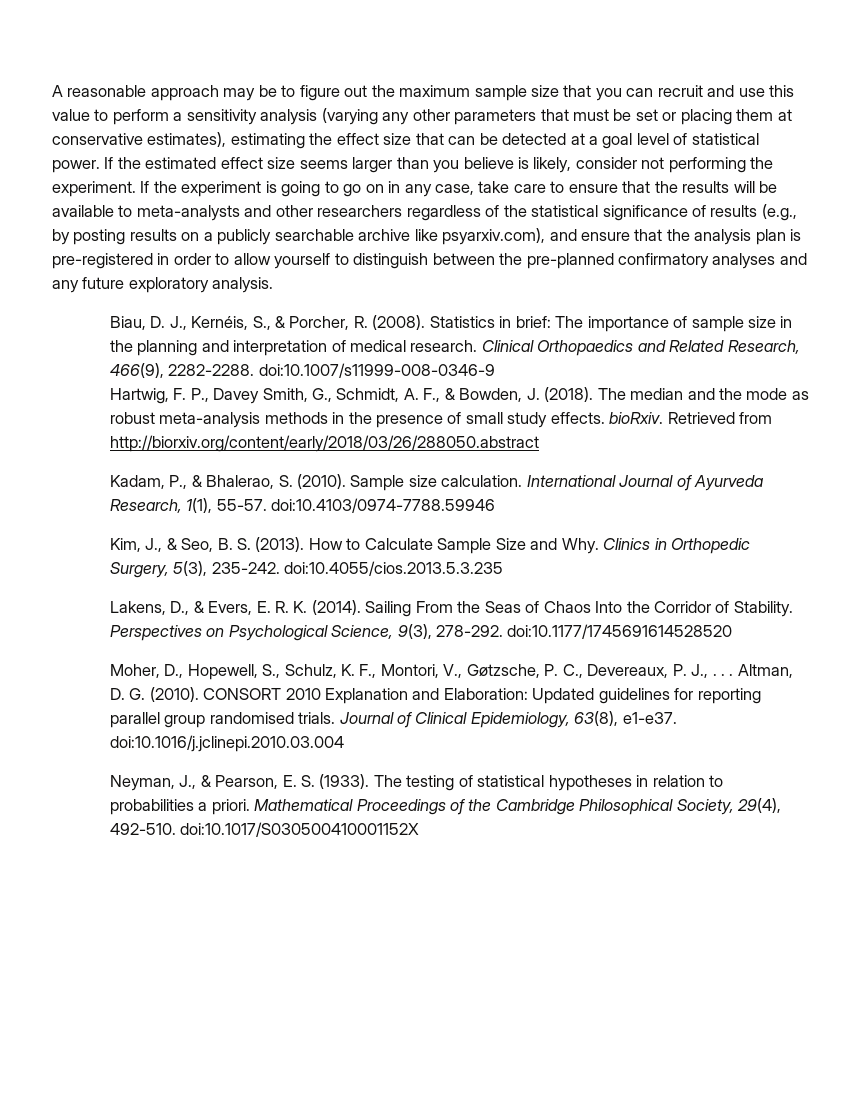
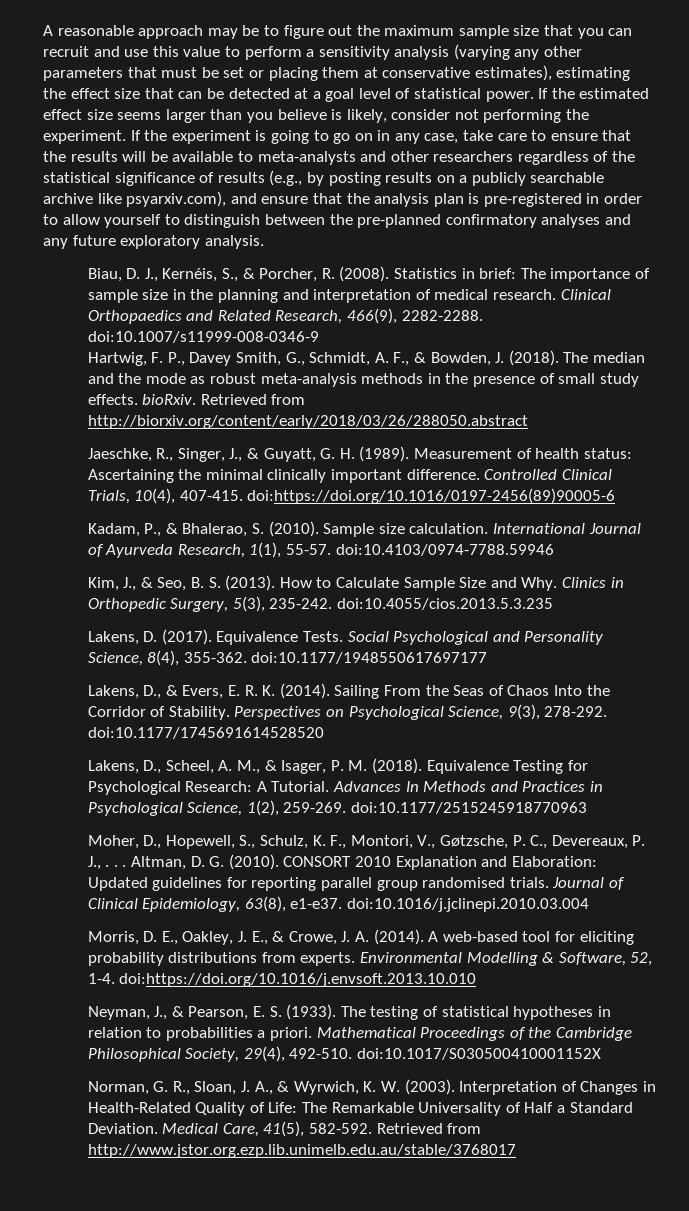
+ Jaeschke, R., Singer, J., & Guyatt, G. H. (1989). Measurement of health status: Ascertaining the minimal clinically important difference. Controlled Clinical Trials, 10(4), 407-415. doi:https://doi.org/10.1016/0197-2456(89)90005-6
+ Lakens, D. (2017). Equivalence Tests. Social Psychological and Personality Science, 8(4), 355-362. doi:10.1177/1948550617697177
+ Lakens, D., Scheel, A. M., & Isager, P. M. (2018). Equivalence Testing for Psychological Research: A Tutorial. Advances In Methods and Practices in Psychological Science, 1(2), 259-269. doi:10.1177/2515245918770963
+ Morris, D. E., Oakley, J. E., & Crowe, J. A. (2014). A web-based tool for eliciting probability distributions from experts. Environmental Modelling & Software, 52, 1-4. doi:https://doi.org/10.1016/j.envsoft.2013.10.010
+ Norman, G. R., Sloan, J. A., & Wyrwich, K. W. (2003). Interpretation of Changes in Health-Related Quality of Life: The Remarkable Universality of Half a Standard Deviation. Medical Care, 41(5), 582-592. Retrieved from http://www.jstor.org.ezp.lib.unimelb.edu.au/stable/3768017

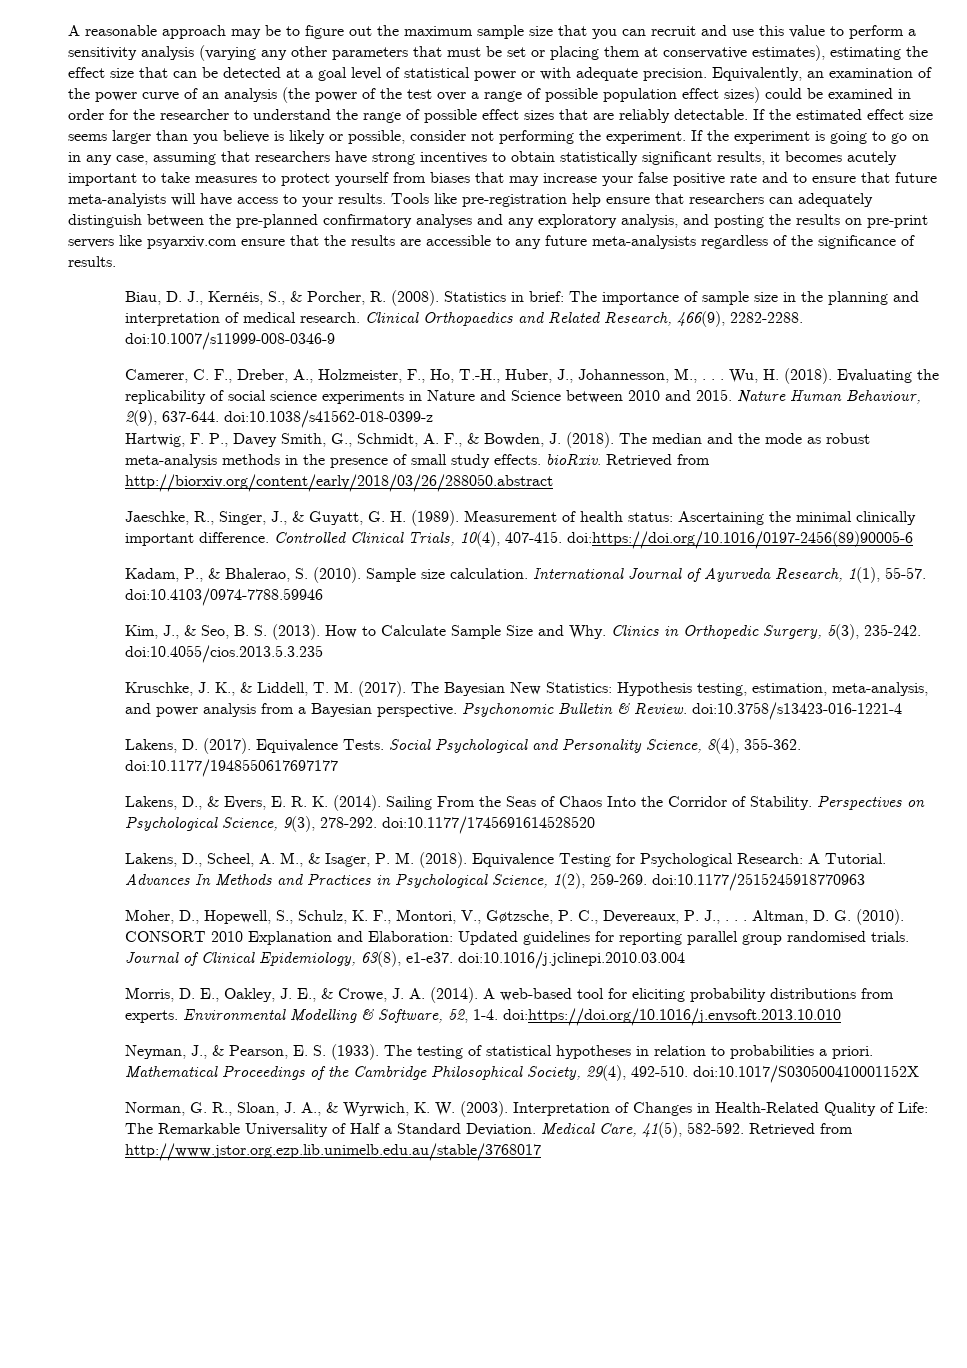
- A reasonable approach may be to figure out the maximum sample size that you can recruit and use this value to perform a sensitivity analysis (varying any other parameters that must be set or placing them at conservative estimates), estimating the effect size that can be detected at a goal level of statistical power.
+ A reasonable approach may be to figure out the maximum sample size that you can recruit and use this value to perform a sensitivity analysis (varying any other parameters that must be set or placing them at conservative estimates), estimating the effect size that can be detected at a goal level of statistical power or with adequate precision. Equivalently, an examination of the power curve of an analysis (the power of the test over a range of possible population effect sizes) could be examined in order for the researcher to understand the range of possible effect sizes that are reliably detectable.
- If the estimated effect size seems larger than you believe is likely, consider not performing the experiment.
+ If the estimated effect size seems larger than you believe is likely or possible, consider not performing the experiment.
- If the experiment is going to go on in any case, take care to ensure that the results will be available to meta-analysts and other researchers regardless of the statistical significance of results (e.g., by posting results on a publicly searchable archive like psyarxiv.com), and ensure that the analysis plan is pre-registered in order to allow yourself to distinguish between the pre-planned confirmatory analyses and any future exploratory analysis.
+ If the experiment is going to go on in any case, assuming that researchers have strong incentives to obtain statistically significant results, it becomes acutely important to take measures to protect yourself from biases that may increase your false positive rate and to ensure that future meta-analyists will have access to your results. Tools like pre-registration help ensure that researchers can adequately distinguish between the pre-planned confirmatory analyses and any exploratory analysis, and posting the results on pre-print servers like psyarxiv.com ensure that the results are accessible to any future meta-analysists regardless of the significance of results.
+ Camerer, C. F., Dreber, A., Holzmeister, F., Ho, T.-H., Huber, J., Johannesson, M., . . . Wu, H. (2018). Evaluating the replicability of social science experiments in Nature and Science between 2010 and 2015. Nature Human Behaviour, 2(9), 637-644. doi:10.1038/s41562-018-0399-z
+ Kruschke, J. K., & Liddell, T. M. (2017). The Bayesian New Statistics: Hypothesis testing, estimation, meta-analysis, and power analysis from a Bayesian perspective. Psychonomic Bulletin & Review. doi:10.3758/s13423-016-1221-4

